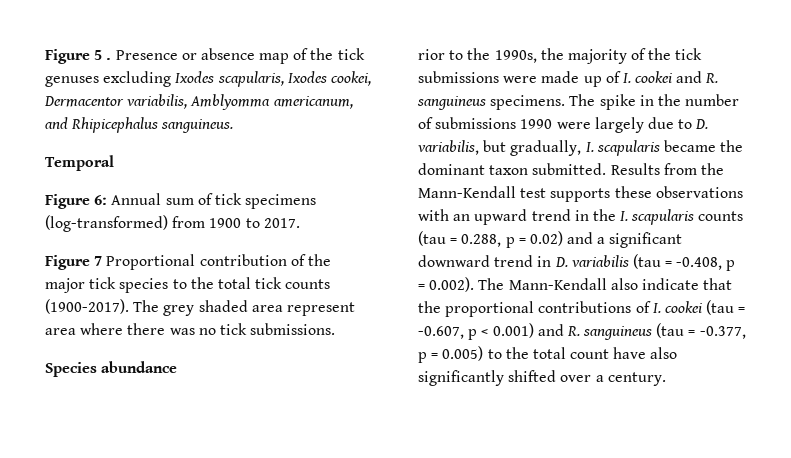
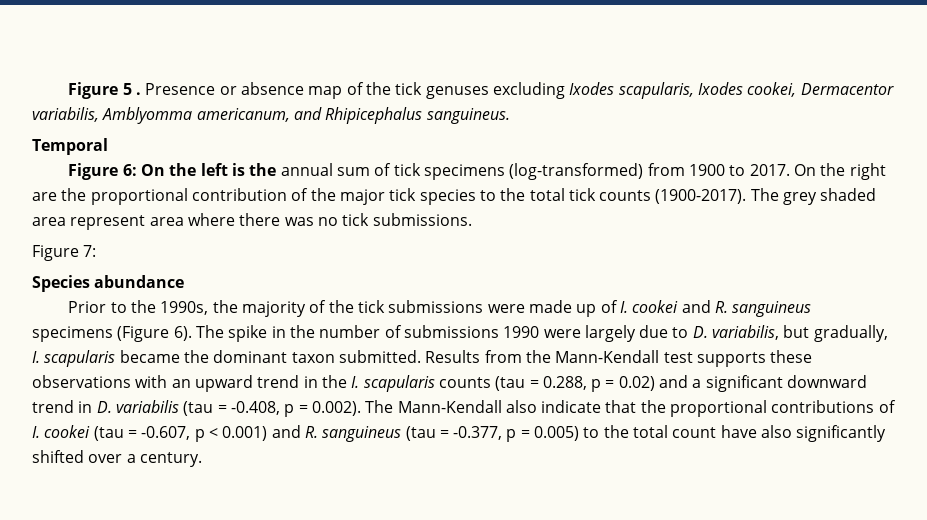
- Figure 6: Annual sum of tick specimens (log-transformed) from 1900 to 2017.
- Figure 7 Proportional contribution of the major tick species to the total tick counts (1900-2017).
+ Figure 6: On the left is the annual sum of tick specimens (log-transformed) from 1900 to 2017. On the right are the proportional contribution of the major tick species to the total tick counts (1900-2017).
+ Figure 7:
- rior to the 1990s, the majority of the tick submissions were made up of I. cookei and R. sanguineus specimens.
+ Prior to the 1990s, the majority of the tick submissions were made up of I. cookei and R. sanguineus specimens (Figure 6).

